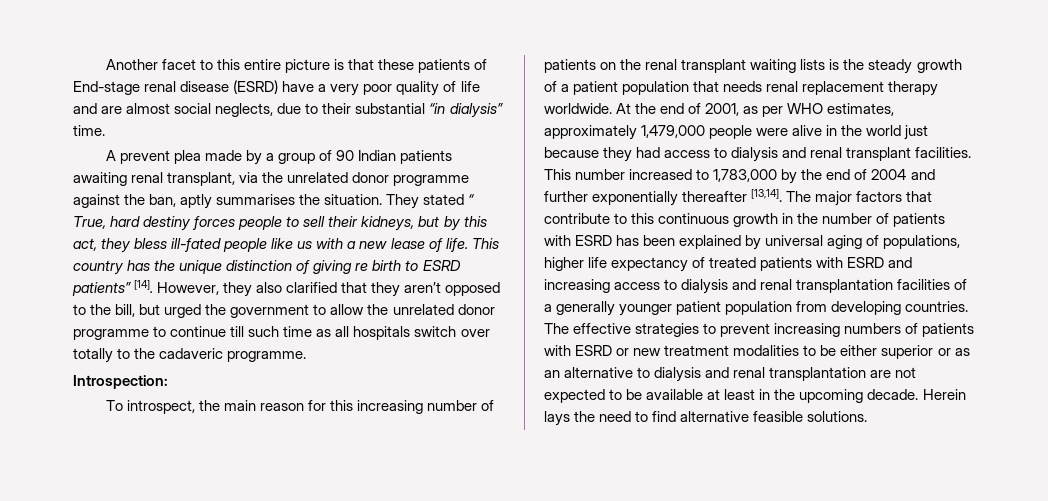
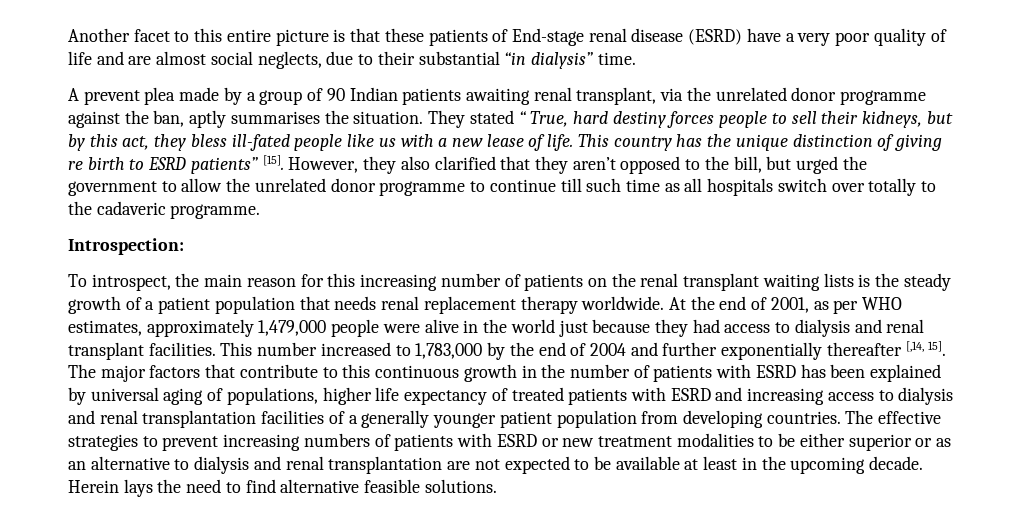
- This country has the unique distinction of giving re birth to ESRD patients” [14].
+ This country has the unique distinction of giving re birth to ESRD patients” [15].
- This number increased to 1,783,000 by the end of 2004 and further exponentially thereafter [13,14].
+ This number increased to 1,783,000 by the end of 2004 and further exponentially thereafter [,14, 15].

